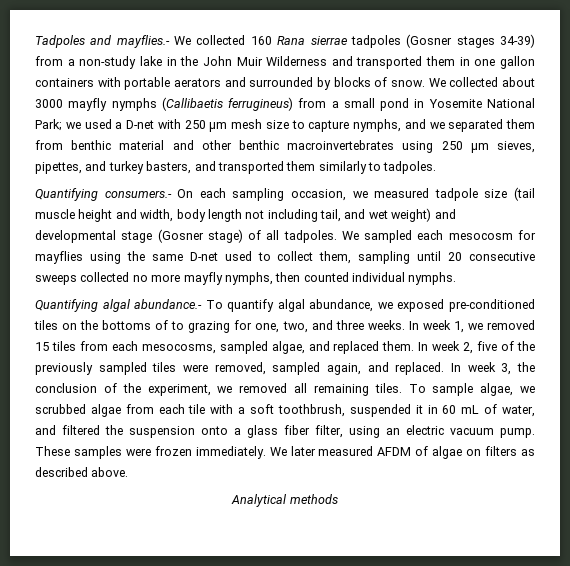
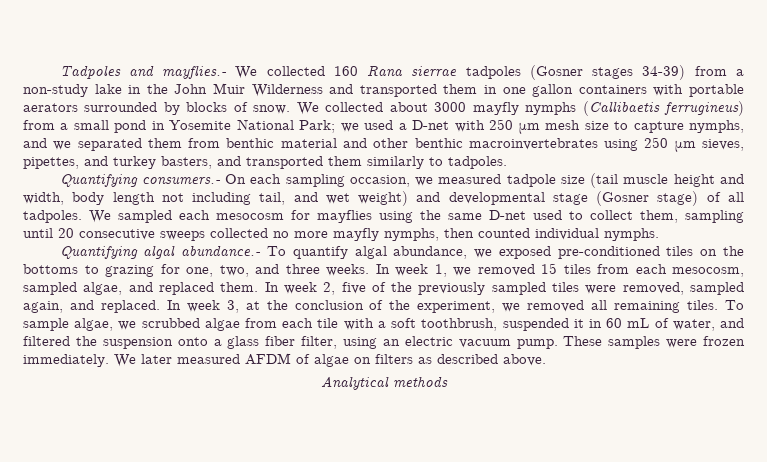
- Tadpoles and mayflies.- We collected 160 Rana sierrae tadpoles (Gosner stages 34-39) from a non-study lake in the John Muir Wilderness and transported them in one gallon containers with portable aerators and surrounded by blocks of snow.
+ Tadpoles and mayflies.- We collected 160 Rana sierrae tadpoles (Gosner stages 34-39) from a non-study lake in the John Muir Wilderness and transported them in one gallon containers with portable aerators surrounded by blocks of snow.
- Quantifying algal abundance.- To quantify algal abundance, we exposed pre-conditioned tiles on the bottoms of to grazing for one, two, and three weeks.
+ Quantifying algal abundance.- To quantify algal abundance, we exposed pre-conditioned tiles on the bottoms to grazing for one, two, and three weeks.
- In week 1, we removed 15 tiles from each mesocosms, sampled algae, and replaced them.
+ In week 1, we removed 15 tiles from each mesocosm, sampled algae, and replaced them.
- In week 3, the conclusion of the experiment, we removed all remaining tiles.
+ In week 3, at the conclusion of the experiment, we removed all remaining tiles.

